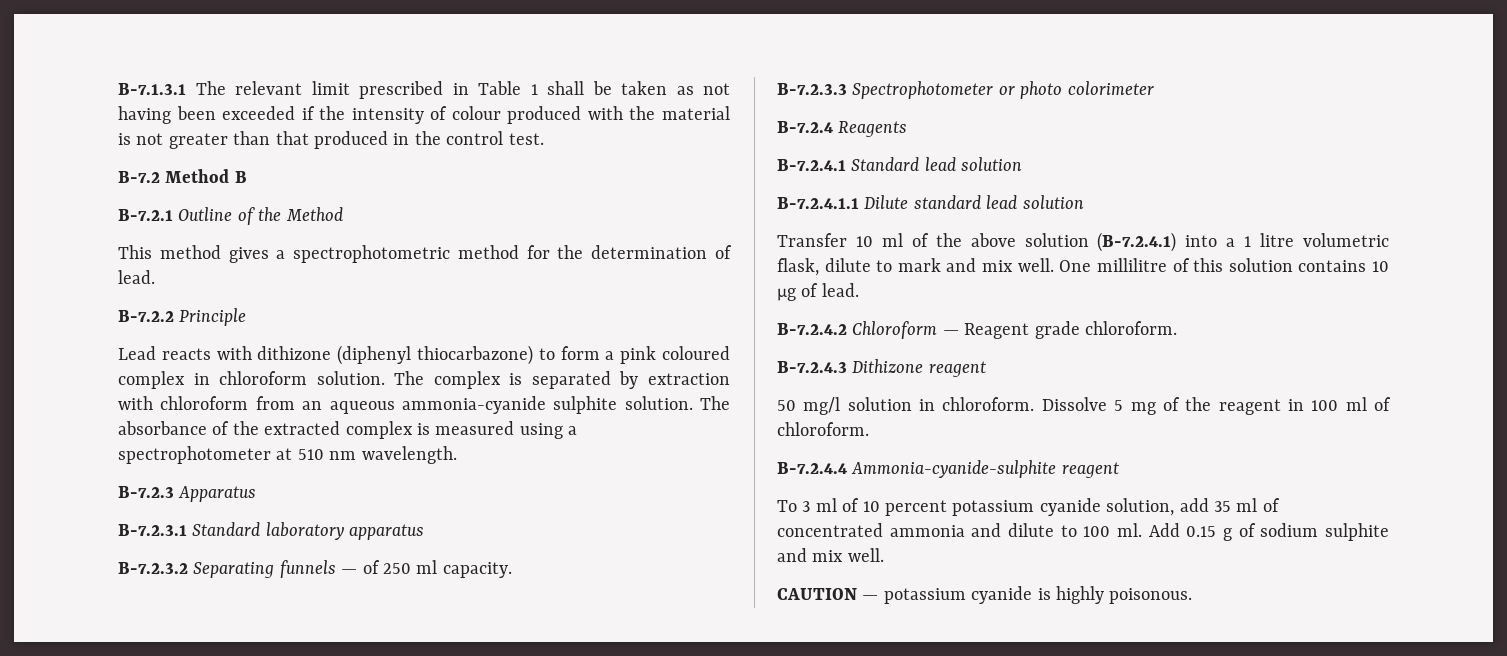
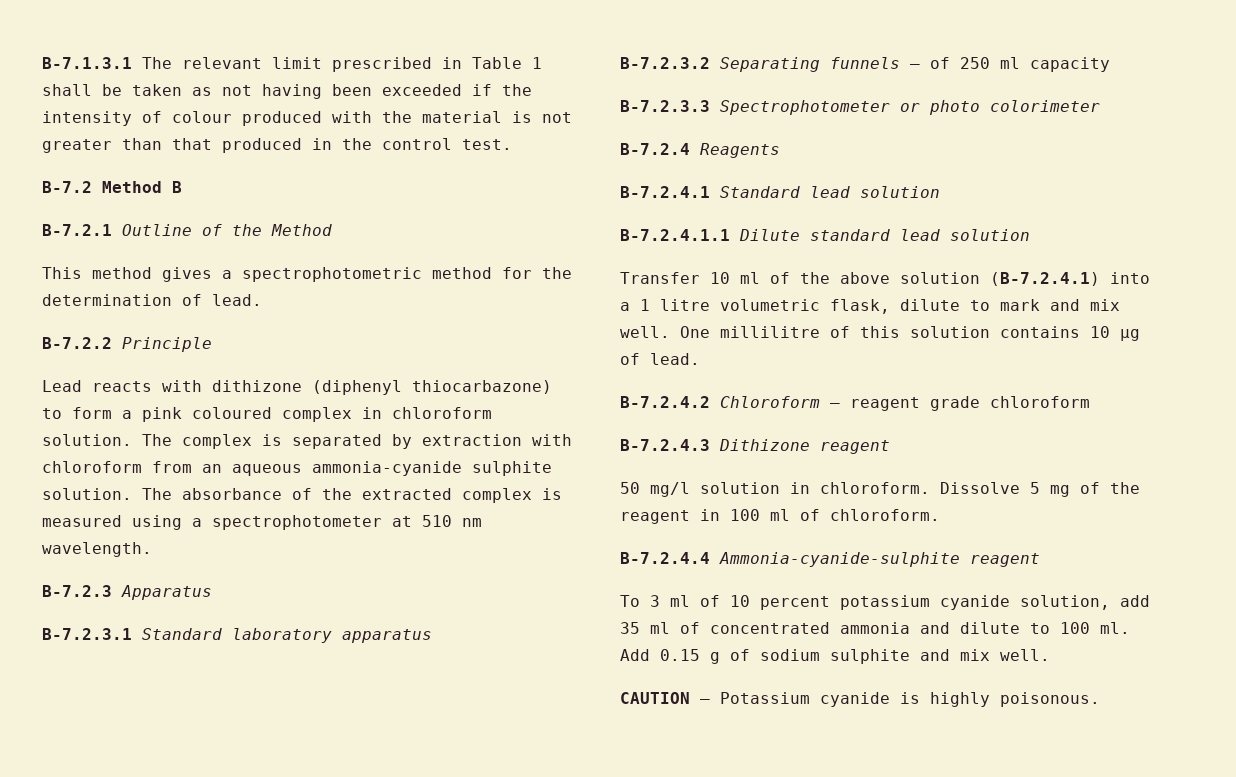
- B-7.2.3.2 Separating funnels — of 250 ml capacity.
+ B-7.2.3.2 Separating funnels — of 250 ml capacity
- B-7.2.4.2 Chloroform — Reagent grade chloroform.
+ B-7.2.4.2 Chloroform — reagent grade chloroform
- CAUTION — potassium cyanide is highly poisonous.
+ CAUTION — Potassium cyanide is highly poisonous.

